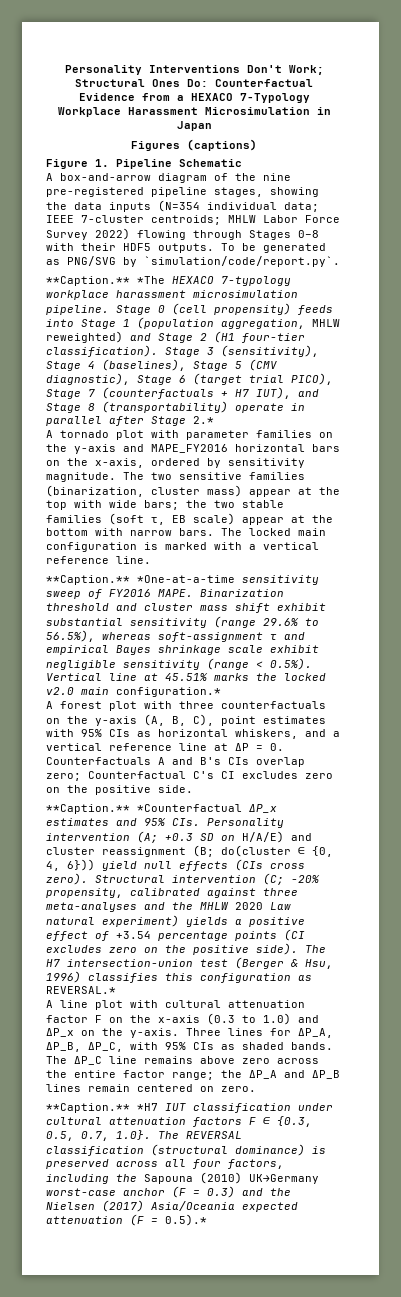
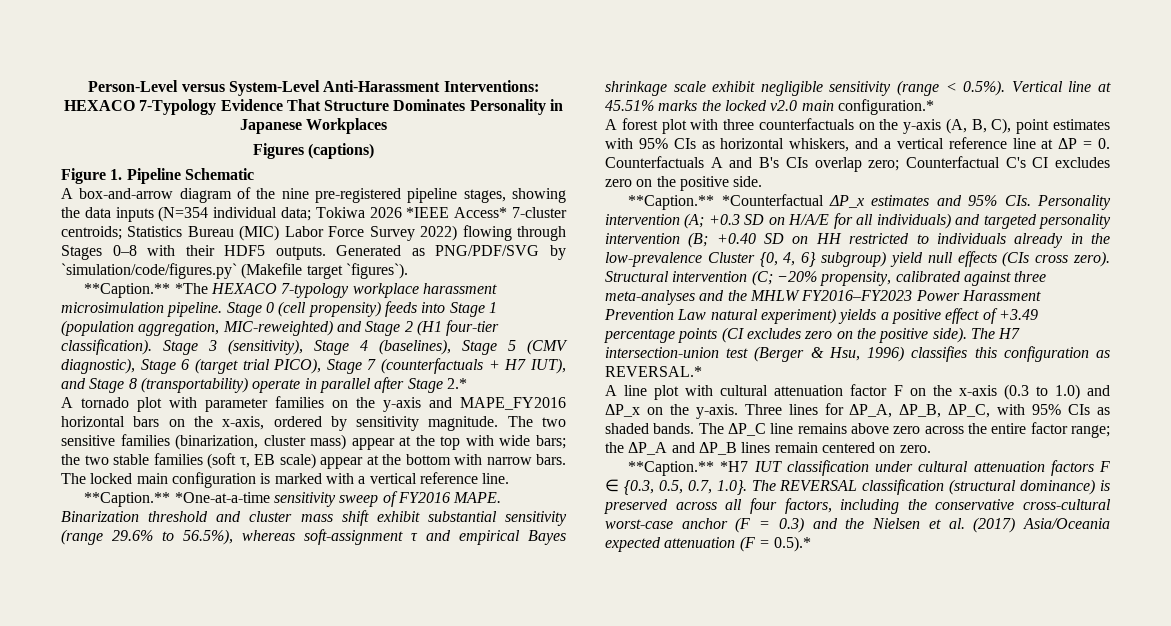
- Personality Interventions Don't Work; Structural Ones Do: Counterfactual Evidence from a HEXACO 7-Typology Workplace Harassment Microsimulation in Japan
+ Person-Level versus System-Level Anti-Harassment Interventions: HEXACO 7-Typology Evidence That Structure Dominates Personality in Japanese Workplaces
- A box-and-arrow diagram of the nine pre-registered pipeline stages, showing the data inputs (N=354 individual data; IEEE 7-cluster centroids; MHLW Labor Force Survey 2022) flowing through Stages 0–8 with their HDF5 outputs.
+ A box-and-arrow diagram of the nine pre-registered pipeline stages, showing the data inputs (N=354 individual data; Tokiwa 2026 *IEEE Access* 7-cluster centroids; Statistics Bureau (MIC) Labor Force Survey 2022) flowing through Stages 0–8 with their HDF5 outputs.
- To be generated as PNG/SVG by `simulation/code/report.py`.
+ Generated as PNG/PDF/SVG by `simulation/code/figures.py` (Makefile target `figures`).
- Stage 0 (cell propensity) feeds into Stage 1 (population aggregation, MHLW reweighted) and Stage 2 (H1 four-tier classification).
+ Stage 0 (cell propensity) feeds into Stage 1 (population aggregation, MIC-reweighted) and Stage 2 (H1 four-tier classification).
- **Caption.** *Counterfactual ΔP_x estimates and 95% CIs. Personality intervention (A; +0.3 SD on H/A/E) and cluster reassignment (B; do(cluster ∈ {0, 4, 6})) yield null effects (CIs cross zero).
+ **Caption.** *Counterfactual ΔP_x estimates and 95% CIs. Personality intervention (A; +0.3 SD on H/A/E for all individuals) and targeted personality intervention (B; +0.40 SD on HH restricted to individuals already in the low-prevalence Cluster {0, 4, 6} subgroup) yield null effects (CIs cross zero).
- Structural intervention (C; −20% propensity, calibrated against three meta-analyses and the MHLW 2020 Law natural experiment) yields a positive effect of +3.54 percentage points (CI excludes zero on the positive side).
+ Structural intervention (C; −20% propensity, calibrated against three meta-analyses and the MHLW FY2016–FY2023 Power Harassment Prevention Law natural experiment) yields a positive effect of +3.49 percentage points (CI excludes zero on the positive side).
- **Caption.** *H7 IUT classification under cultural attenuation factors F ∈ {0.3, 0.5, 0.7, 1.0}. The REVERSAL classification (structural dominance) is preserved across all four factors, including the Sapouna (2010) UK→Germany worst-case anchor (F = 0.3) and the Nielsen (2017) Asia/Oceania expected attenuation (F = 0.5).*
+ **Caption.** *H7 IUT classification under cultural attenuation factors F ∈ {0.3, 0.5, 0.7, 1.0}. The REVERSAL classification (structural dominance) is preserved across all four factors, including the conservative cross-cultural worst-case anchor (F = 0.3) and the Nielsen et al. (2017) Asia/Oceania expected attenuation (F = 0.5).*

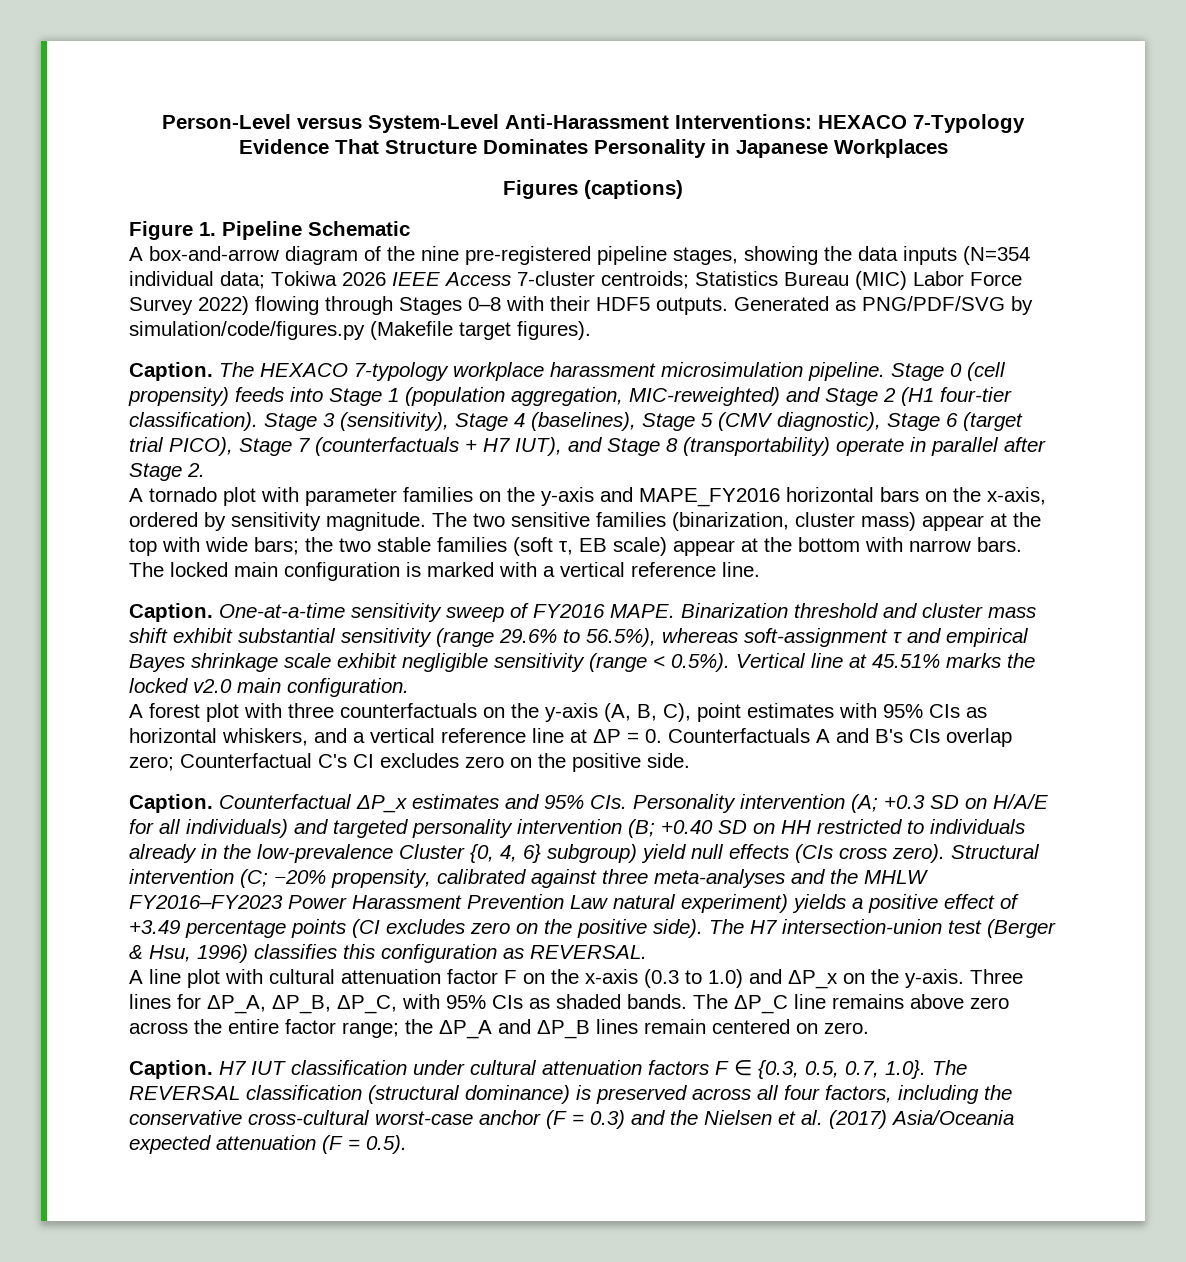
- A box-and-arrow diagram of the nine pre-registered pipeline stages, showing the data inputs (N=354 individual data; Tokiwa 2026 *IEEE Access* 7-cluster centroids; Statistics Bureau (MIC) Labor Force Survey 2022) flowing through Stages 0–8 with their HDF5 outputs.
+ A box-and-arrow diagram of the nine pre-registered pipeline stages, showing the data inputs (N=354 individual data; Tokiwa 2026 IEEE Access 7-cluster centroids; Statistics Bureau (MIC) Labor Force Survey 2022) flowing through Stages 0–8 with their HDF5 outputs.
- Generated as PNG/PDF/SVG by `simulation/code/figures.py` (Makefile target `figures`).
- **Caption.** *The HEXACO 7-typology workplace harassment microsimulation pipeline.
+ Generated as PNG/PDF/SVG by simulation/code/figures.py (Makefile target figures).
+ Caption. The HEXACO 7-typology workplace harassment microsimulation pipeline.
- Stage 3 (sensitivity), Stage 4 (baselines), Stage 5 (CMV diagnostic), Stage 6 (target trial PICO), Stage 7 (counterfactuals + H7 IUT), and Stage 8 (transportability) operate in parallel after Stage 2.*
+ Stage 3 (sensitivity), Stage 4 (baselines), Stage 5 (CMV diagnostic), Stage 6 (target trial PICO), Stage 7 (counterfactuals + H7 IUT), and Stage 8 (transportability) operate in parallel after Stage 2.
- **Caption.** *One-at-a-time sensitivity sweep of FY2016 MAPE.
+ Caption. One-at-a-time sensitivity sweep of FY2016 MAPE.
- Binarization threshold and cluster mass shift exhibit substantial sensitivity (range 29.6% to 56.5%), whereas soft-assignment τ and empirical Bayes shrinkage scale exhibit negligible sensitivity (range < 0.5%). Vertical line at 45.51% marks the locked v2.0 main configuration.*
+ Binarization threshold and cluster mass shift exhibit substantial sensitivity (range 29.6% to 56.5%), whereas soft-assignment τ and empirical Bayes shrinkage scale exhibit negligible sensitivity (range < 0.5%). Vertical line at 45.51% marks the locked v2.0 main configuration.
- **Caption.** *Counterfactual ΔP_x estimates and 95% CIs. Personality intervention (A; +0.3 SD on H/A/E for all individuals) and targeted personality intervention (B; +0.40 SD on HH restricted to individuals already in the low-prevalence Cluster {0, 4, 6} subgroup) yield null effects (CIs cross zero).
+ Caption. Counterfactual ΔP_x estimates and 95% CIs. Personality intervention (A; +0.3 SD on H/A/E for all individuals) and targeted personality intervention (B; +0.40 SD on HH restricted to individuals already in the low-prevalence Cluster {0, 4, 6} subgroup) yield null effects (CIs cross zero).
- The H7 intersection-union test (Berger & Hsu, 1996) classifies this configuration as REVERSAL.*
+ The H7 intersection-union test (Berger & Hsu, 1996) classifies this configuration as REVERSAL.
- **Caption.** *H7 IUT classification under cultural attenuation factors F ∈ {0.3, 0.5, 0.7, 1.0}. The REVERSAL classification (structural dominance) is preserved across all four factors, including the conservative cross-cultural worst-case anchor (F = 0.3) and the Nielsen et al. (2017) Asia/Oceania expected attenuation (F = 0.5).*
+ Caption. H7 IUT classification under cultural attenuation factors F ∈ {0.3, 0.5, 0.7, 1.0}. The REVERSAL classification (structural dominance) is preserved across all four factors, including the conservative cross-cultural worst-case anchor (F = 0.3) and the Nielsen et al. (2017) Asia/Oceania expected attenuation (F = 0.5).

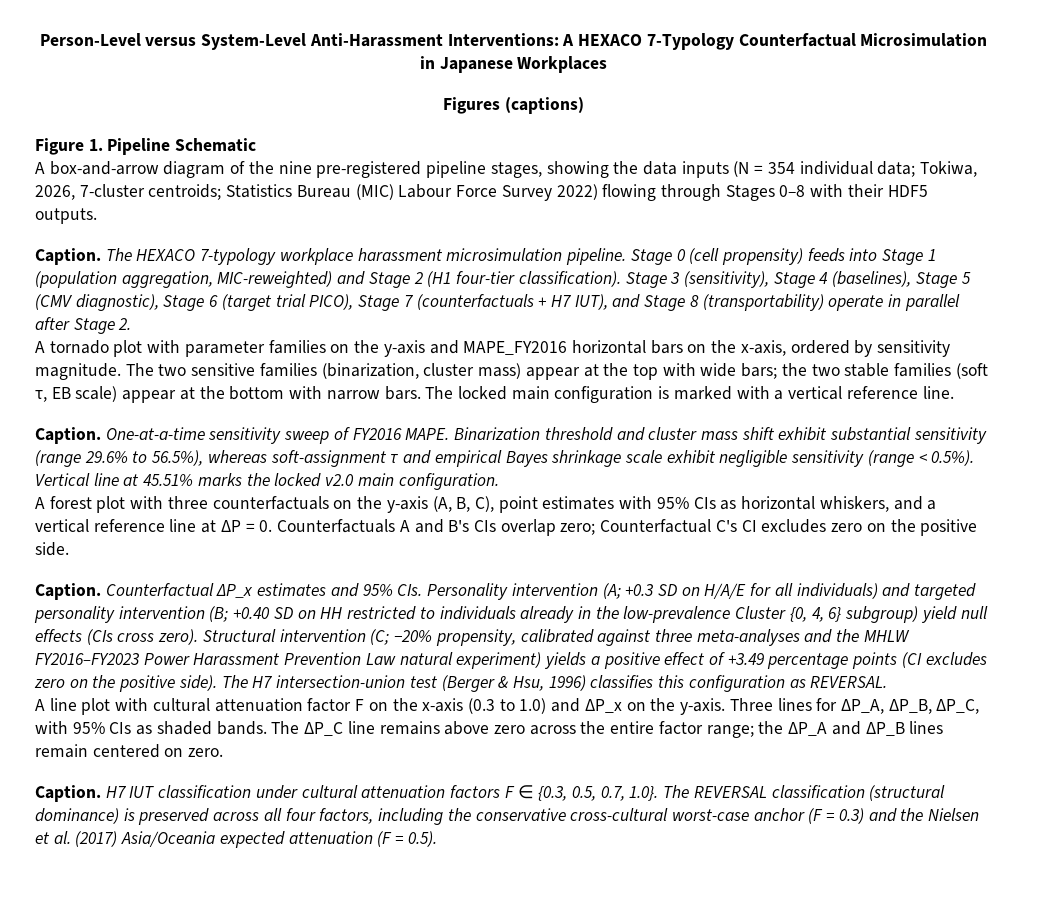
- Person-Level versus System-Level Anti-Harassment Interventions: HEXACO 7-Typology Evidence That Structure Dominates Personality in Japanese Workplaces
+ Person-Level versus System-Level Anti-Harassment Interventions: A HEXACO 7-Typology Counterfactual Microsimulation in Japanese Workplaces
- A box-and-arrow diagram of the nine pre-registered pipeline stages, showing the data inputs (N=354 individual data; Tokiwa 2026 IEEE Access 7-cluster centroids; Statistics Bureau (MIC) Labor Force Survey 2022) flowing through Stages 0–8 with their HDF5 outputs. Generated as PNG/PDF/SVG by simulation/code/figures.py (Makefile target figures).
+ A box-and-arrow diagram of the nine pre-registered pipeline stages, showing the data inputs (N = 354 individual data; Tokiwa, 2026, 7-cluster centroids; Statistics Bureau (MIC) Labour Force Survey 2022) flowing through Stages 0–8 with their HDF5 outputs.

